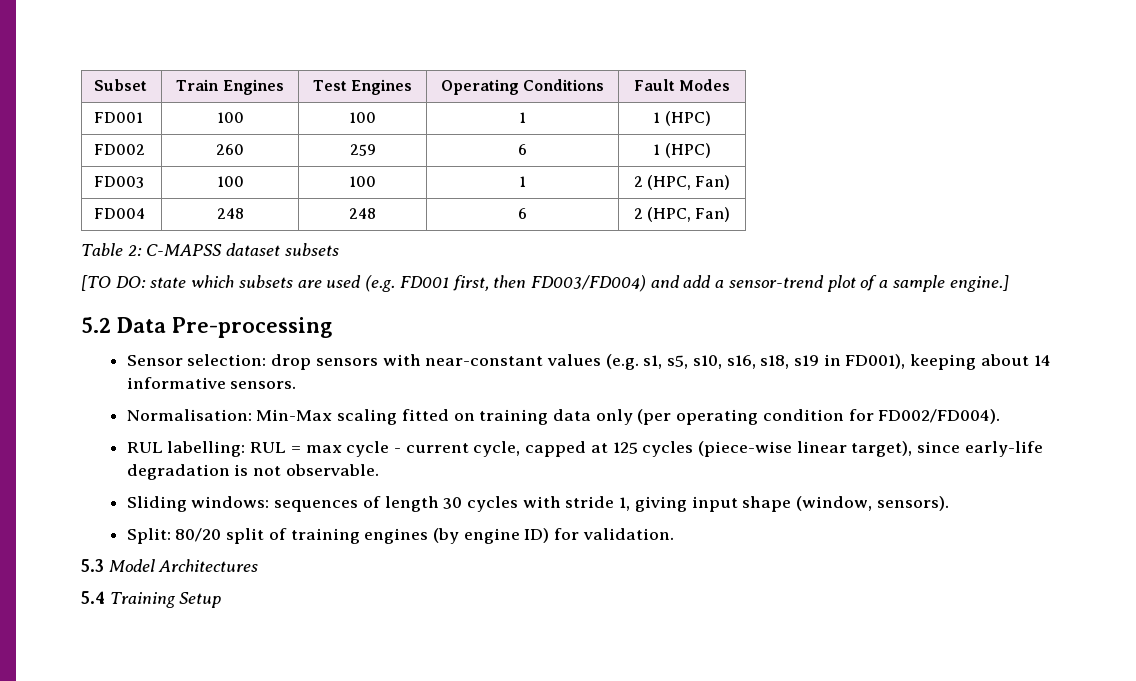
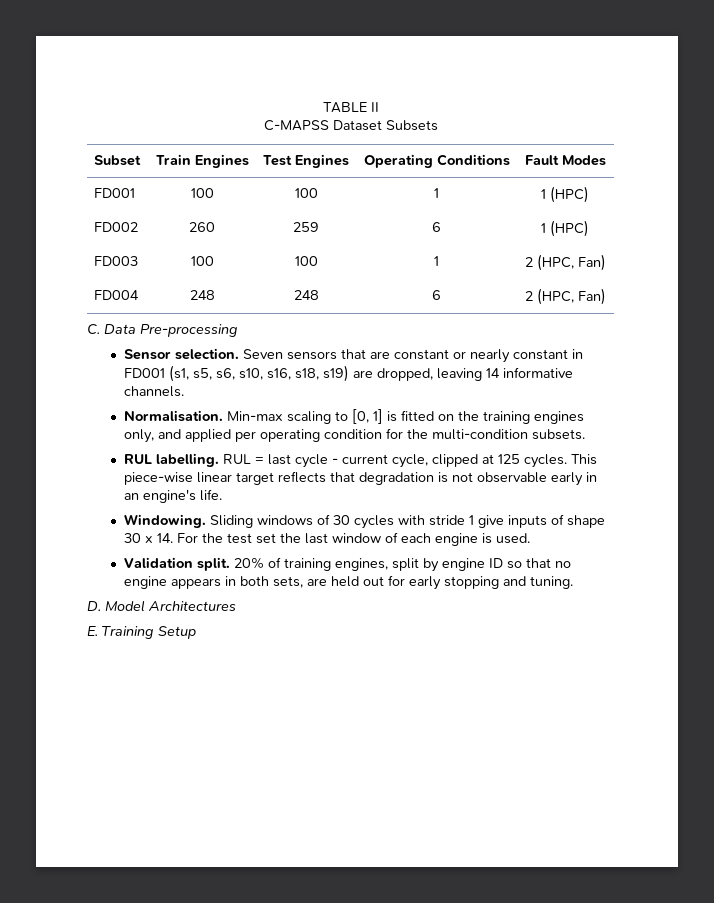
+ TABLE II
+ C-MAPSS Dataset Subsets
- Table 2: C-MAPSS dataset subsets
- [TO DO: state which subsets are used (e.g. FD001 first, then FD003/FD004) and add a sensor-trend plot of a sample engine.]
- 5.2 Data Pre-processing
- Sensor selection: drop sensors with near-constant values (e.g. s1, s5, s10, s16, s18, s19 in FD001), keeping about 14 informative sensors.
- Normalisation: Min-Max scaling fitted on training data only (per operating condition for FD002/FD004).
- RUL labelling: RUL = max cycle - current cycle, capped at 125 cycles (piece-wise linear target), since early-life degradation is not observable.
- Sliding windows: sequences of length 30 cycles with stride 1, giving input shape (window, sensors).
- Split: 80/20 split of training engines (by engine ID) for validation.
- 5.3 Model Architectures
+ C. Data Pre-processing
+ Sensor selection. Seven sensors that are constant or nearly constant in FD001 (s1, s5, s6, s10, s16, s18, s19) are dropped, leaving 14 informative channels.
+ Normalisation. Min-max scaling to [0, 1] is fitted on the training engines only, and applied per operating condition for the multi-condition subsets.
+ RUL labelling. RUL = last cycle - current cycle, clipped at 125 cycles. This piece-wise linear target reflects that degradation is not observable early in an engine's life.
+ Windowing. Sliding windows of 30 cycles with stride 1 give inputs of shape 30 x 14. For the test set the last window of each engine is used.
+ Validation split. 20% of training engines, split by engine ID so that no engine appears in both sets, are held out for early stopping and tuning.
+ D. Model Architectures
- 5.4 Training Setup
+ E. Training Setup

